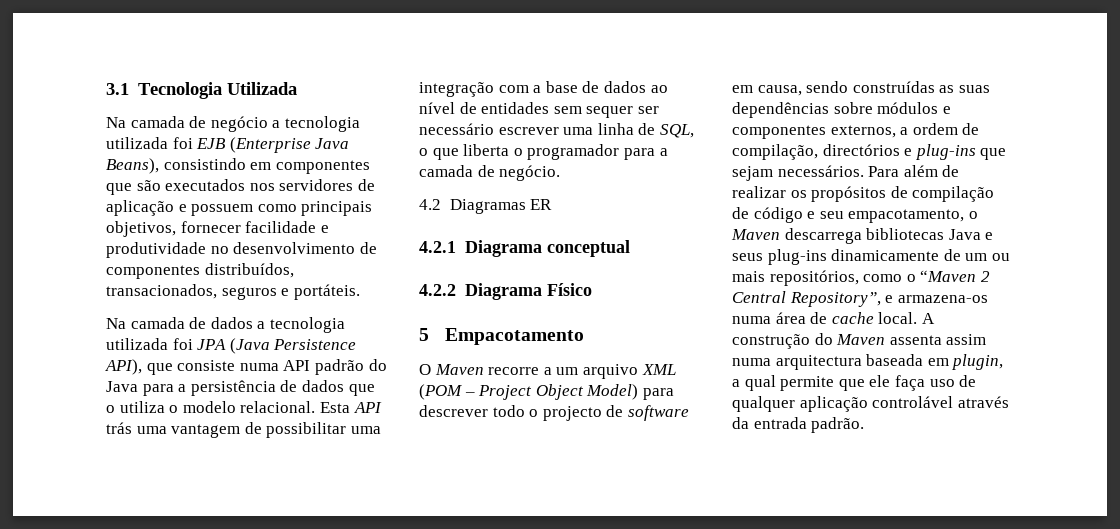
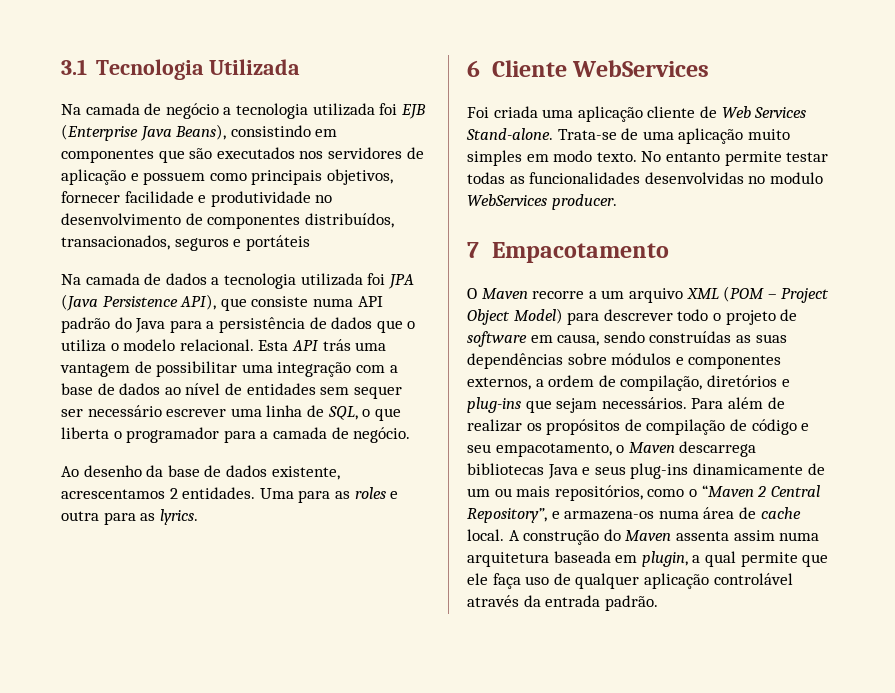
- Na camada de negócio a tecnologia utilizada foi EJB (Enterprise Java Beans), consistindo em componentes que são executados nos servidores de aplicação e possuem como principais objetivos, fornecer facilidade e produtividade no desenvolvimento de componentes distribuídos, transacionados, seguros e portáteis.
+ Na camada de negócio a tecnologia utilizada foi EJB (Enterprise Java Beans), consistindo em componentes que são executados nos servidores de aplicação e possuem como principais objetivos, fornecer facilidade e produtividade no desenvolvimento de componentes distribuídos, transacionados, seguros e portáteis
- 4.2 Diagramas ER
- 4.2.1 Diagrama conceptual
- 4.2.2 Diagrama Físico
- 5 Empacotamento
+ Ao desenho da base de dados existente, acrescentamos 2 entidades. Uma para as roles e outra para as lyrics.
+ 6 Cliente WebServices
+ Foi criada uma aplicação cliente de Web Services Stand-alone. Trata-se de uma aplicação muito simples em modo texto. No entanto permite testar todas as funcionalidades desenvolvidas no modulo WebServices producer.
+ 7 Empacotamento
- O Maven recorre a um arquivo XML (POM – Project Object Model) para descrever todo o projecto de software em causa, sendo construídas as suas dependências sobre módulos e componentes externos, a ordem de compilação, directórios e plug-ins que sejam necessários.
+ O Maven recorre a um arquivo XML (POM – Project Object Model) para descrever todo o projeto de software em causa, sendo construídas as suas dependências sobre módulos e componentes externos, a ordem de compilação, diretórios e plug-ins que sejam necessários.
- A construção do Maven assenta assim numa arquitectura baseada em plugin, a qual permite que ele faça uso de qualquer aplicação controlável através da entrada padrão.
+ A construção do Maven assenta assim numa arquitetura baseada em plugin, a qual permite que ele faça uso de qualquer aplicação controlável através da entrada padrão.

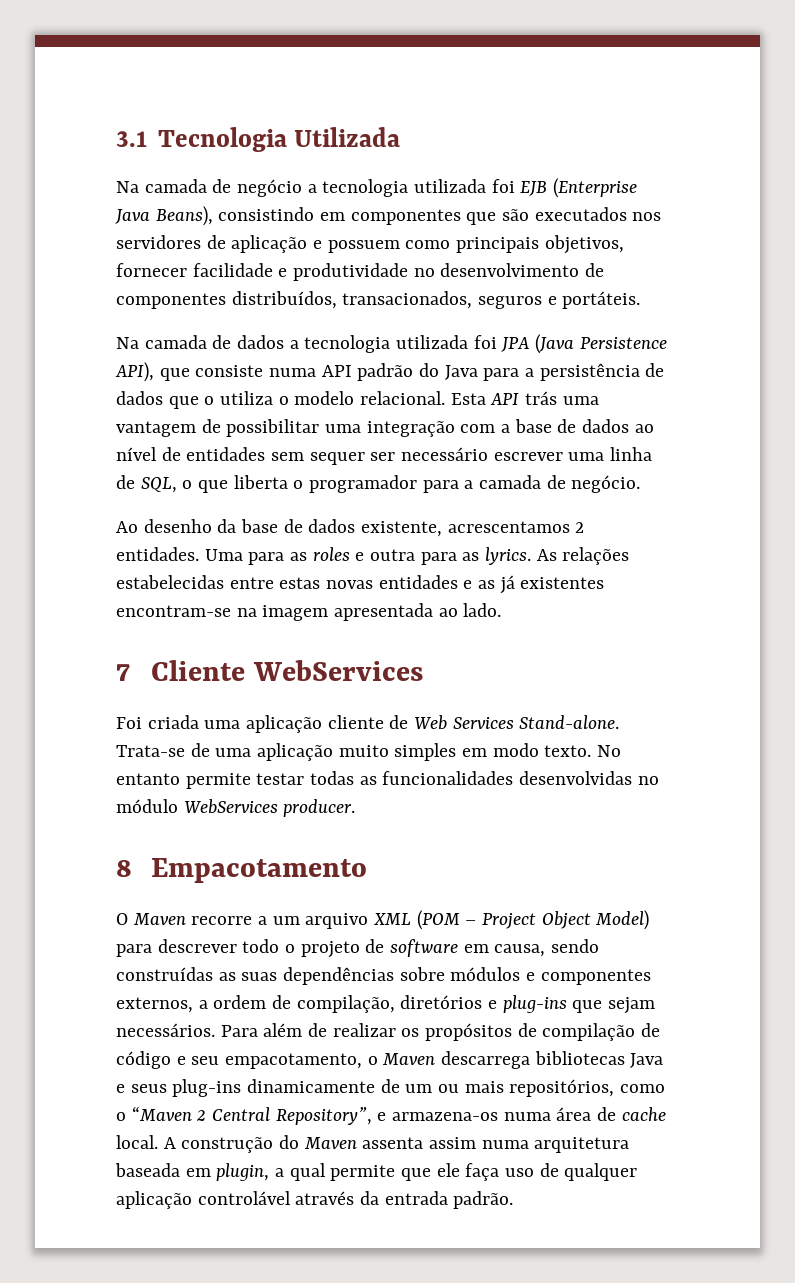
- Na camada de negócio a tecnologia utilizada foi EJB (Enterprise Java Beans), consistindo em componentes que são executados nos servidores de aplicação e possuem como principais objetivos, fornecer facilidade e produtividade no desenvolvimento de componentes distribuídos, transacionados, seguros e portáteis
+ Na camada de negócio a tecnologia utilizada foi EJB (Enterprise Java Beans), consistindo em componentes que são executados nos servidores de aplicação e possuem como principais objetivos, fornecer facilidade e produtividade no desenvolvimento de componentes distribuídos, transacionados, seguros e portáteis.
- Uma para as roles e outra para as lyrics.
- 6 Cliente WebServices
+ Uma para as roles e outra para as lyrics. As relações estabelecidas entre estas novas entidades e as já existentes encontram-se na imagem apresentada ao lado.
+ 7 Cliente WebServices
- No entanto permite testar todas as funcionalidades desenvolvidas no modulo WebServices producer.
+ No entanto permite testar todas as funcionalidades desenvolvidas no módulo WebServices producer.
- 7 Empacotamento
+ 8 Empacotamento

